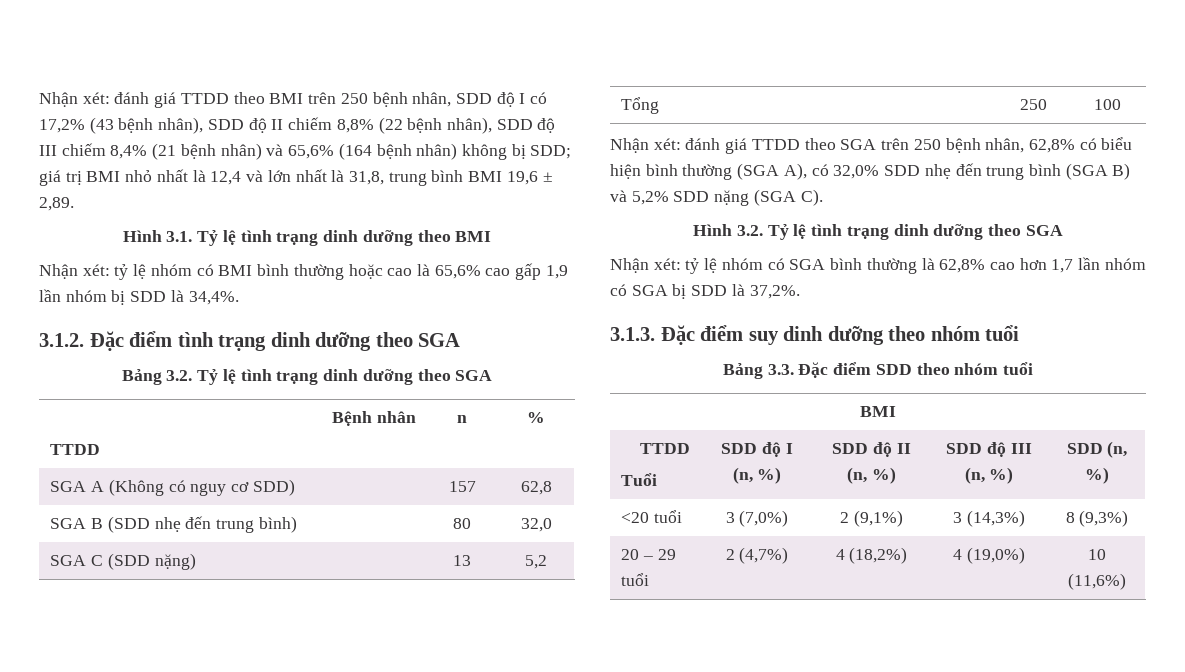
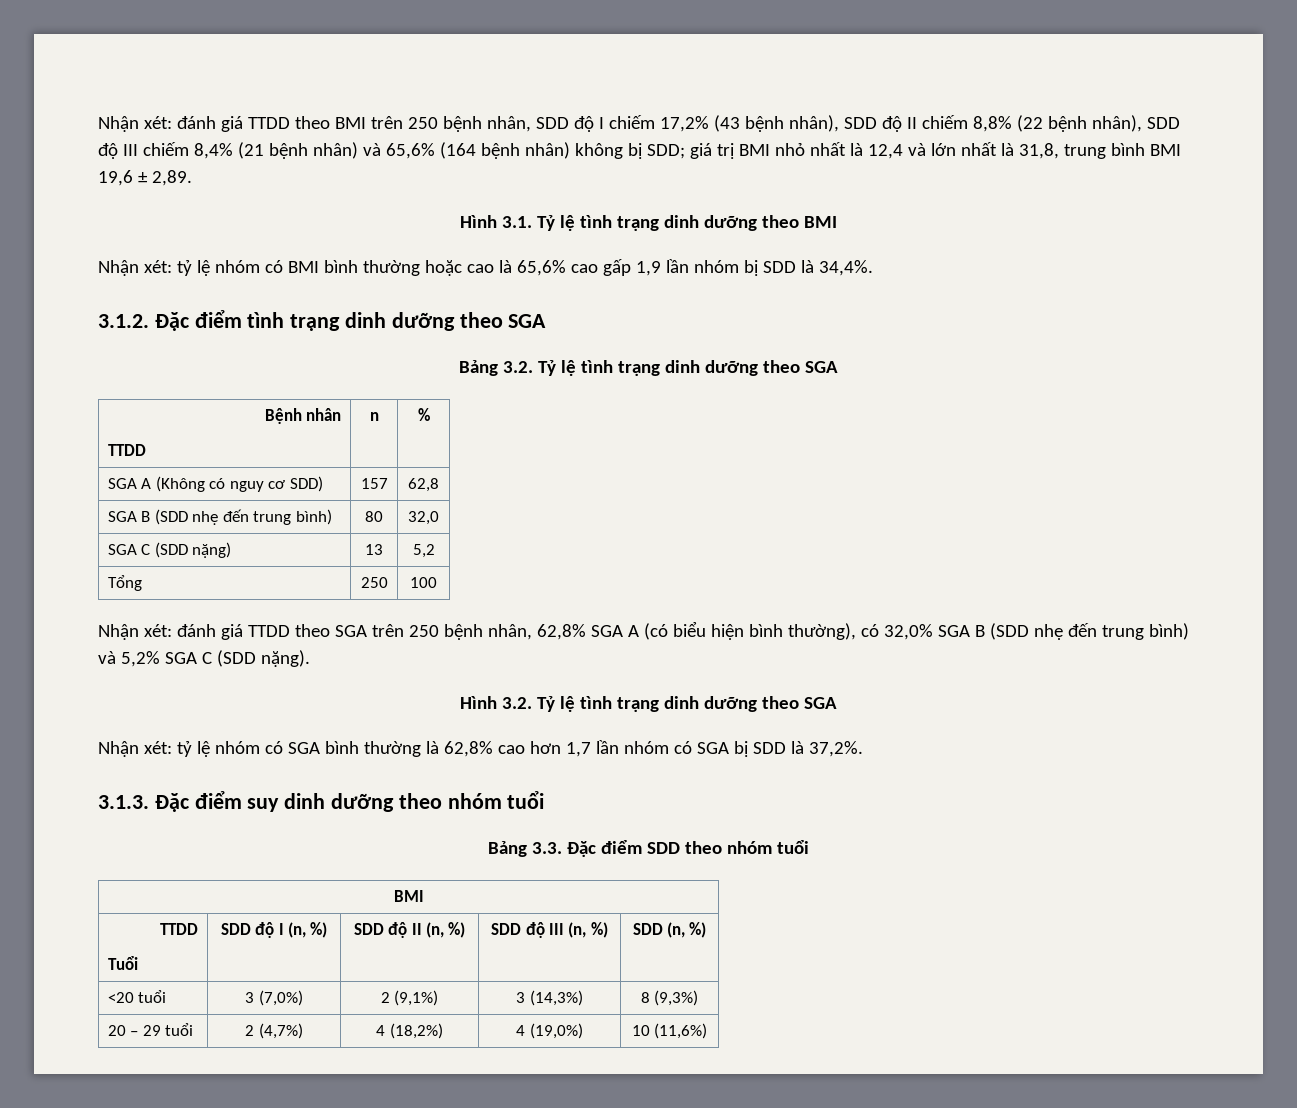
- Nhận xét: đánh giá TTDD theo BMI trên 250 bệnh nhân, SDD độ I có 17,2% (43 bệnh nhân), SDD độ II chiếm 8,8% (22 bệnh nhân), SDD độ III chiếm 8,4% (21 bệnh nhân) và 65,6% (164 bệnh nhân) không bị SDD; giá trị BMI nhỏ nhất là 12,4 và lớn nhất là 31,8, trung bình BMI 19,6 ± 2,89.
+ Nhận xét: đánh giá TTDD theo BMI trên 250 bệnh nhân, SDD độ I chiếm 17,2% (43 bệnh nhân), SDD độ II chiếm 8,8% (22 bệnh nhân), SDD độ III chiếm 8,4% (21 bệnh nhân) và 65,6% (164 bệnh nhân) không bị SDD; giá trị BMI nhỏ nhất là 12,4 và lớn nhất là 31,8, trung bình BMI 19,6 ± 2,89.
- Nhận xét: đánh giá TTDD theo SGA trên 250 bệnh nhân, 62,8% có biểu hiện bình thường (SGA A), có 32,0% SDD nhẹ đến trung bình (SGA B) và 5,2% SDD nặng (SGA C).
+ Nhận xét: đánh giá TTDD theo SGA trên 250 bệnh nhân, 62,8% SGA A (có biểu hiện bình thường), có 32,0% SGA B (SDD nhẹ đến trung bình) và 5,2% SGA C (SDD nặng).

